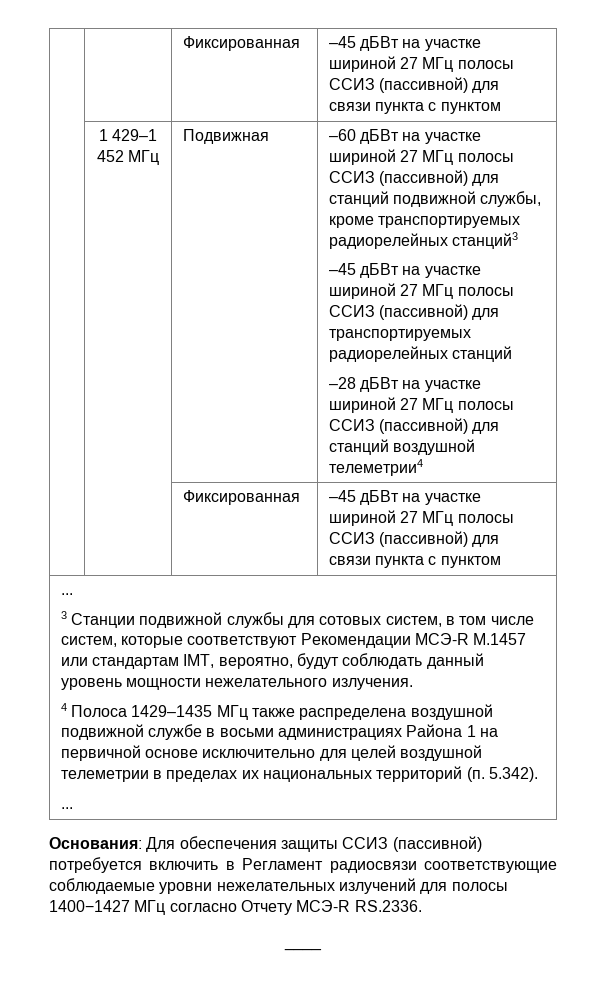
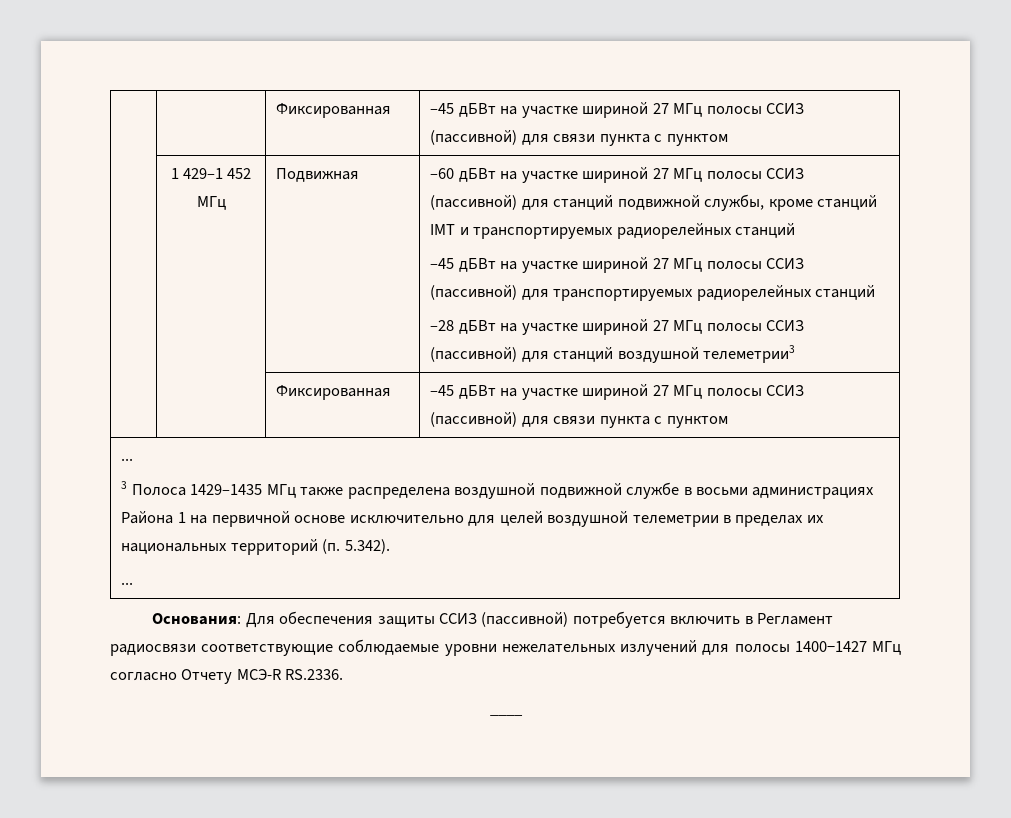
- –60 дБВт на участке шириной 27 МГц полосы ССИЗ (пассивной) для станций подвижной службы, кроме транспортируемых радиорелейных станций3
+ –60 дБВт на участке шириной 27 МГц полосы ССИЗ (пассивной) для станций подвижной службы, кроме станций IMT и транспортируемых радиорелейных станций
- –28 дБВт на участке шириной 27 МГц полосы ССИЗ (пассивной) для станций воздушной телеметрии4
+ –28 дБВт на участке шириной 27 МГц полосы ССИЗ (пассивной) для станций воздушной телеметрии3
- 3 Станции подвижной службы для сотовых систем, в том числе систем, которые соответствуют Рекомендации МСЭ-R М.1457 или стандартам IMT, вероятно, будут соблюдать данный уровень мощности нежелательного излучения.
- 4 Полоса 1429–1435 МГц также распределена воздушной подвижной службе в восьми администрациях Района 1 на первичной основе исключительно для целей воздушной телеметрии в пределах их национальных территорий (п. 5.342).
+ 3 Полоса 1429–1435 МГц также распределена воздушной подвижной службе в восьми администрациях Района 1 на первичной основе исключительно для целей воздушной телеметрии в пределах их национальных территорий (п. 5.342).

